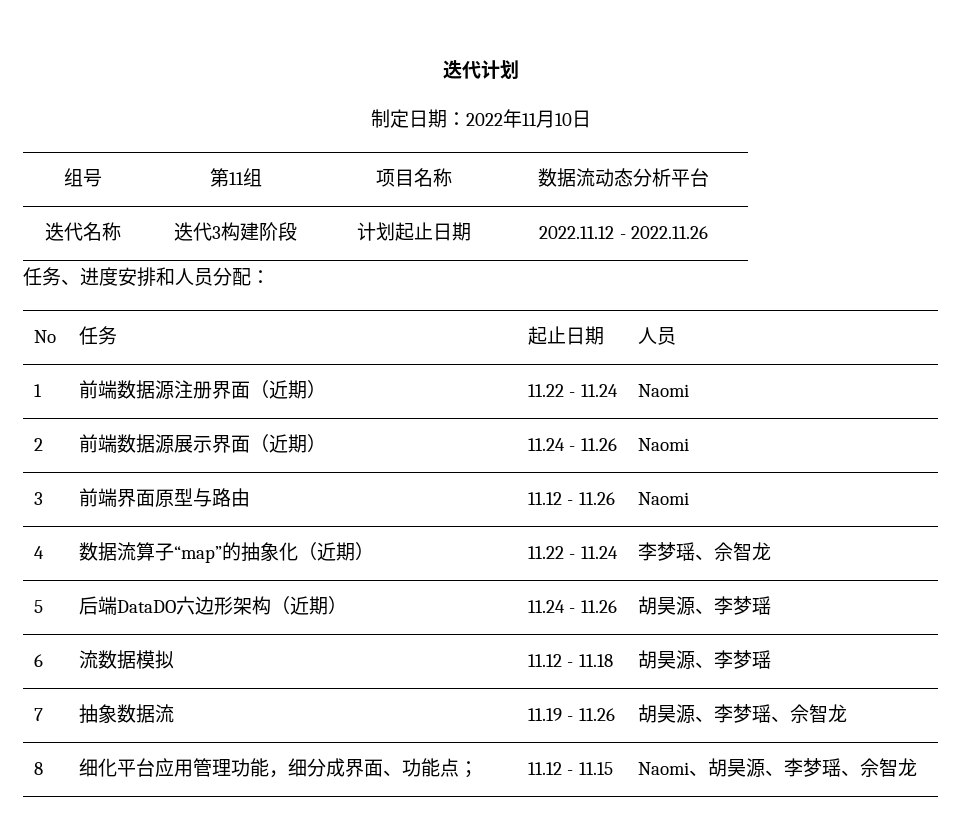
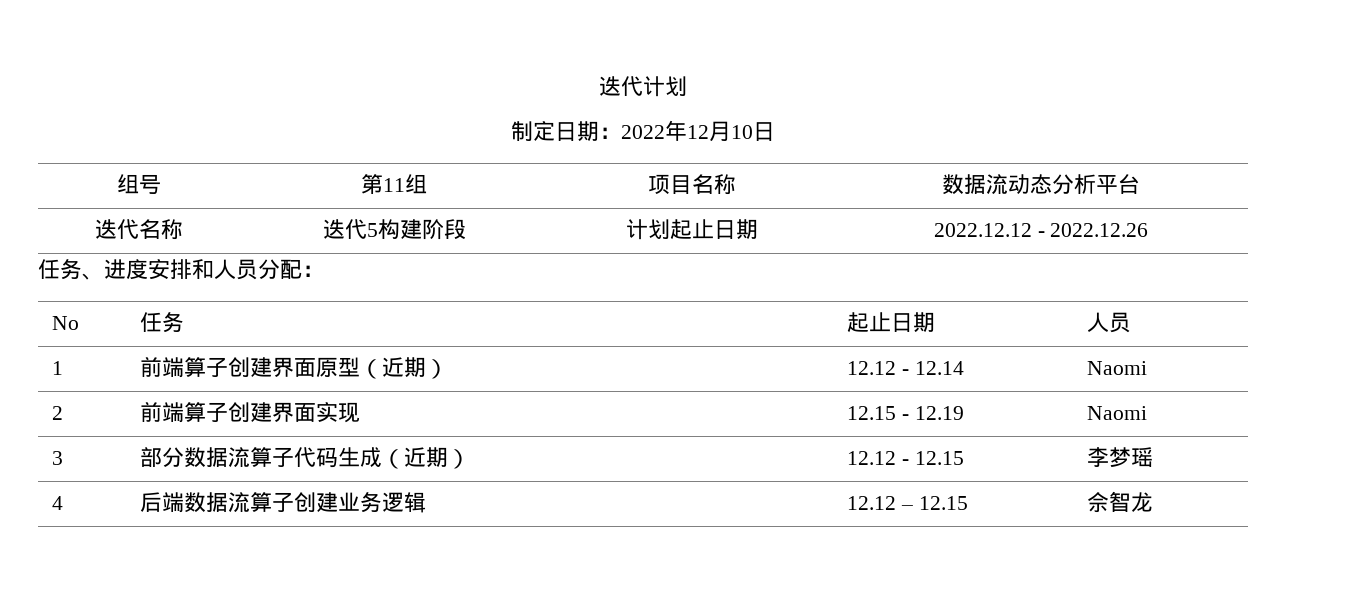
- 制定日期：2022年11月10日
+ 制定日期：2022年12月10日
- 迭代名称 | 迭代3构建阶段 | 计划起止日期 | 2022.11.12 - 2022.11.26
+ 迭代名称 | 迭代5构建阶段 | 计划起止日期 | 2022.12.12 - 2022.12.26
- 1 | 前端数据源注册界面（近期） | 11.22 - 11.24 | Naomi
+ 1 | 前端算子创建界面原型（近期） | 12.12 - 12.14 | Naomi
- 2 | 前端数据源展示界面（近期） | 11.24 - 11.26 | Naomi
- 3 | 前端界面原型与路由 | 11.12 - 11.26 | Naomi
+ 2 | 前端算子创建界面实现 | 12.15 - 12.19 | Naomi
+ 3 | 部分数据流算子代码生成（近期） | 12.12 - 12.15 | 李梦瑶
- 4 | 数据流算子“map”的抽象化（近期） | 11.22 - 11.24 | 李梦瑶、佘智龙
- 5 | 后端DataDO六边形架构（近期） | 11.24 - 11.26 | 胡昊源、李梦瑶
- 6 | 流数据模拟 | 11.12 - 11.18 | 胡昊源、李梦瑶
- 7 | 抽象数据流 | 11.19 - 11.26 | 胡昊源、李梦瑶、佘智龙
- 8 | 细化平台应用管理功能，细分成界面、功能点； | 11.12 - 11.15 | Naomi、胡昊源、李梦瑶、佘智龙
+ 4 | 后端数据流算子创建业务逻辑 | 12.12 – 12.15 | 佘智龙

